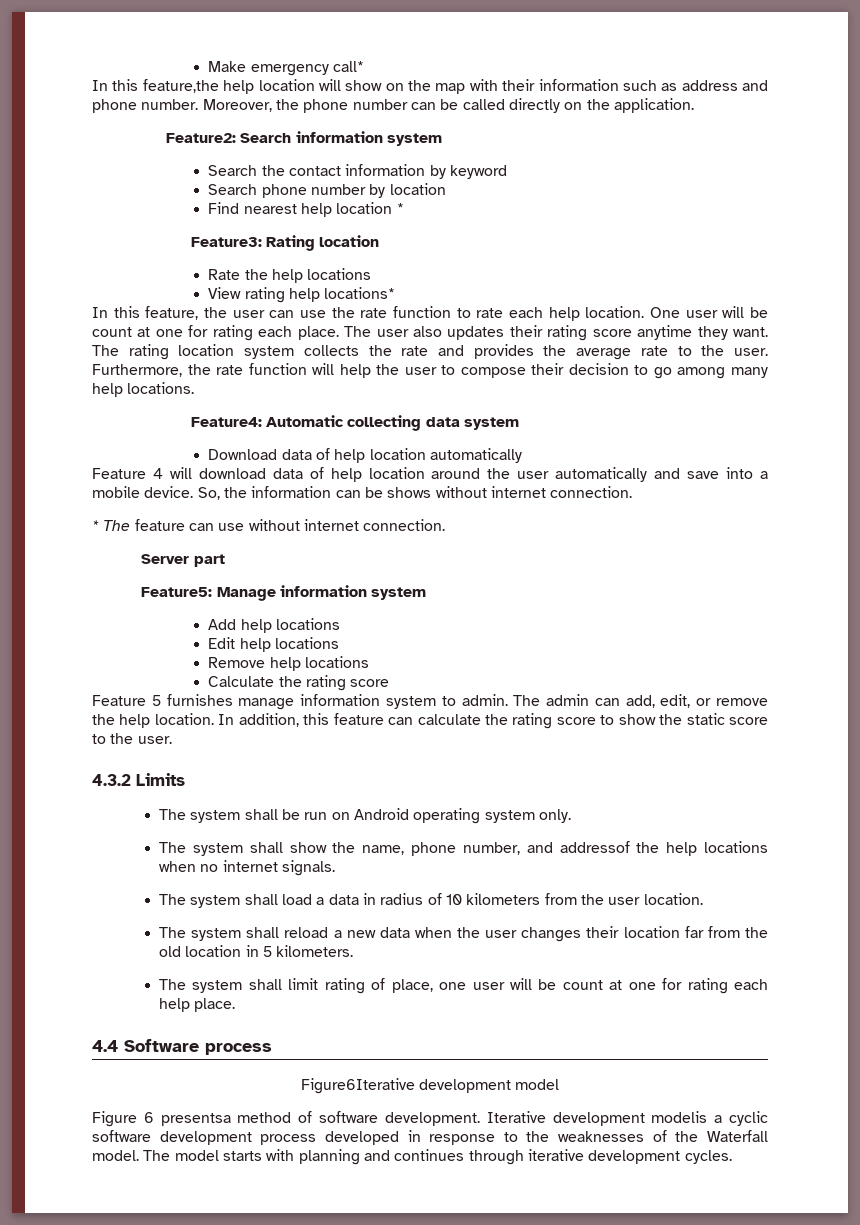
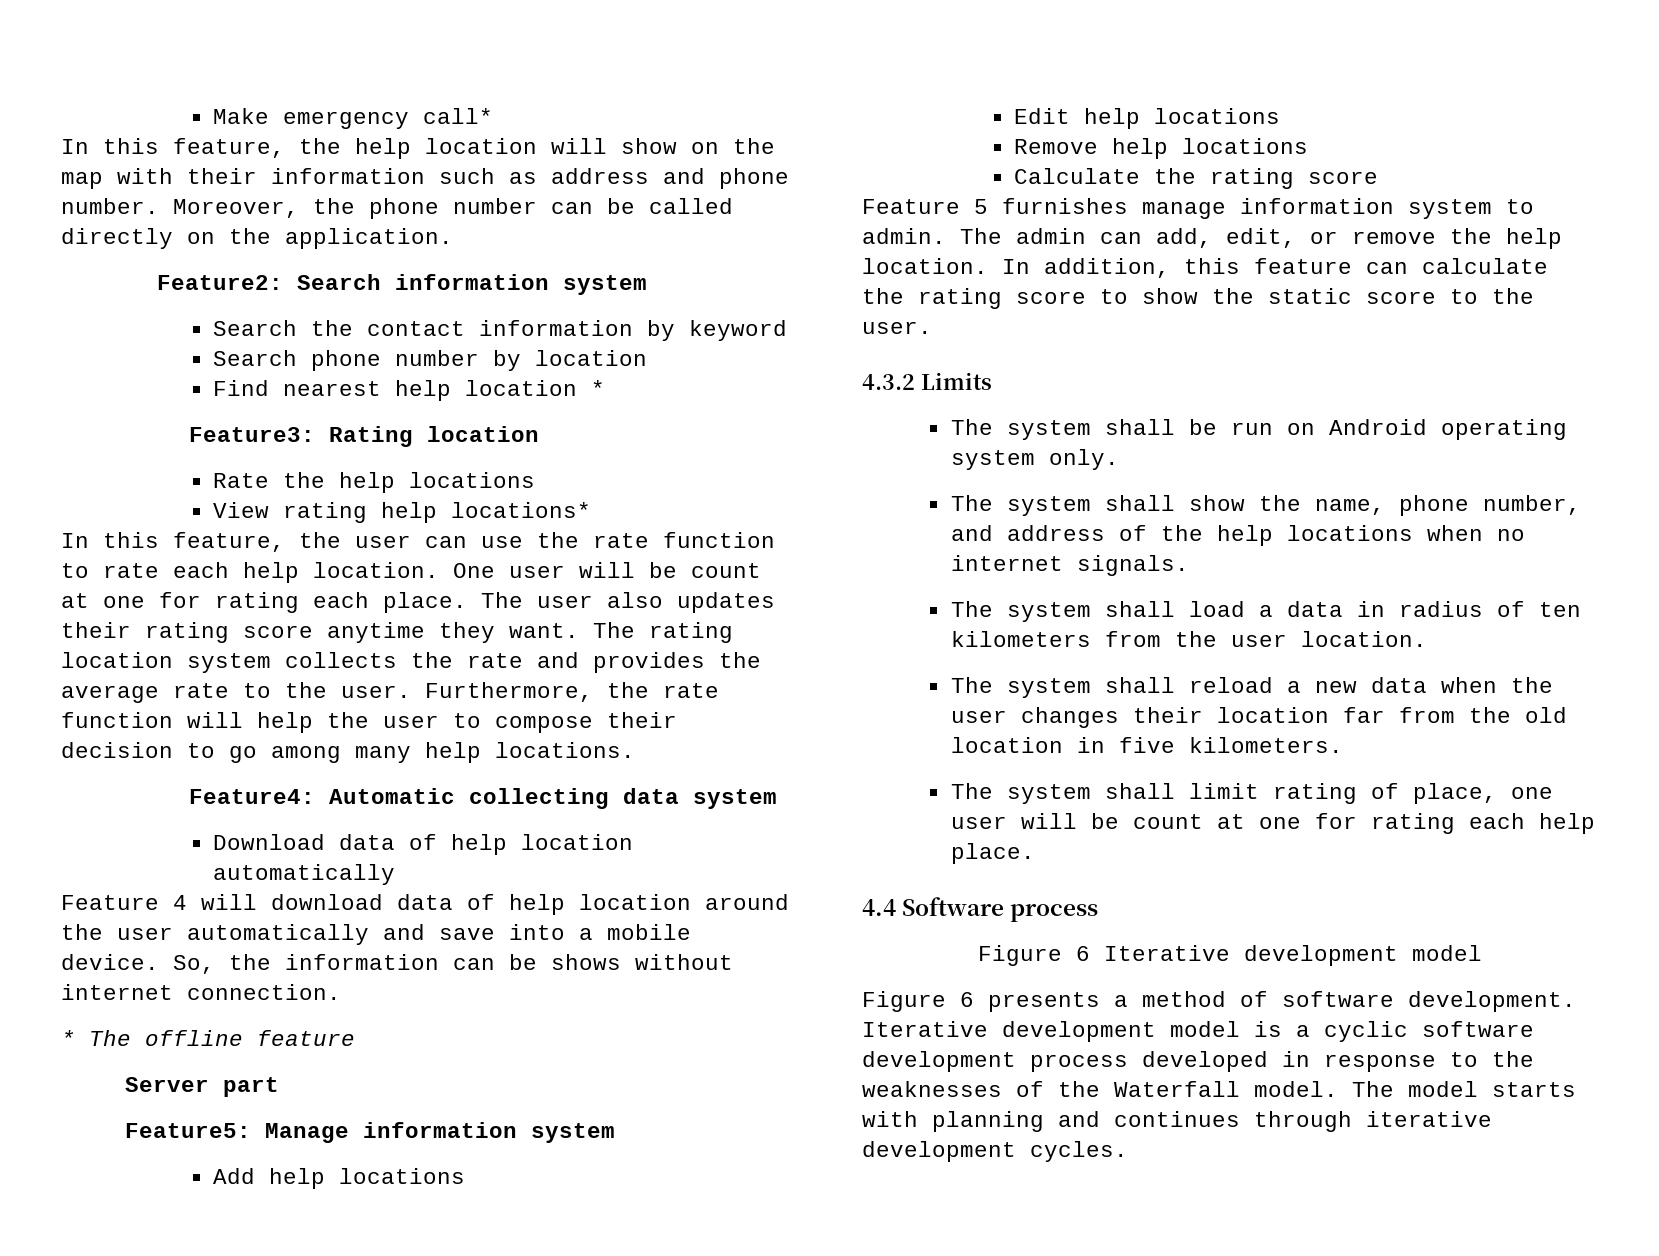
- In this feature,the help location will show on the map with their information such as address and phone number.
+ In this feature, the help location will show on the map with their information such as address and phone number.
- * The feature can use without internet connection.
+ * The offline feature
- The system shall show the name, phone number, and addressof the help locations when no internet signals.
+ The system shall show the name, phone number, and address of the help locations when no internet signals.
- The system shall load a data in radius of 10 kilometers from the user location.
+ The system shall load a data in radius of ten kilometers from the user location.
- The system shall reload a new data when the user changes their location far from the old location in 5 kilometers.
+ The system shall reload a new data when the user changes their location far from the old location in five kilometers.
- Figure6Iterative development model
+ Figure 6 Iterative development model
- Figure 6 presentsa method of software development.
+ Figure 6 presents a method of software development.
- Iterative development modelis a cyclic software development process developed in response to the weaknesses of the Waterfall model.
+ Iterative development model is a cyclic software development process developed in response to the weaknesses of the Waterfall model.

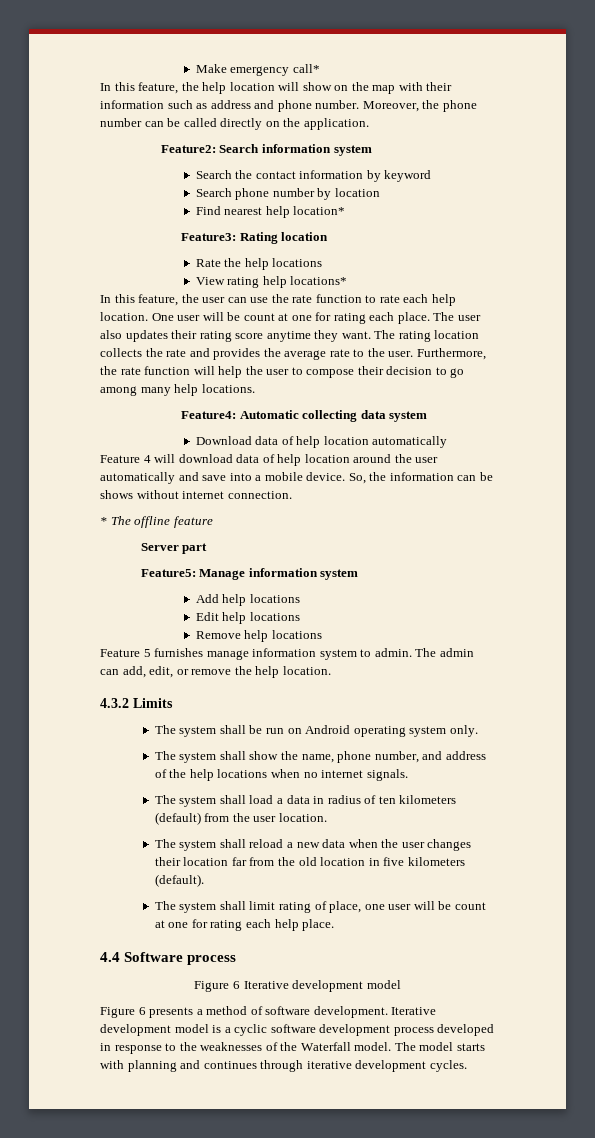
- Find nearest help location *
+ Find nearest help location*
- The rating location system collects the rate and provides the average rate to the user.
+ The rating location collects the rate and provides the average rate to the user.
- Calculate the rating score
- In addition, this feature can calculate the rating score to show the static score to the user.
- The system shall load a data in radius of ten kilometers from the user location.
+ The system shall load a data in radius of ten kilometers (default) from the user location.
- The system shall reload a new data when the user changes their location far from the old location in five kilometers.
+ The system shall reload a new data when the user changes their location far from the old location in five kilometers (default).

